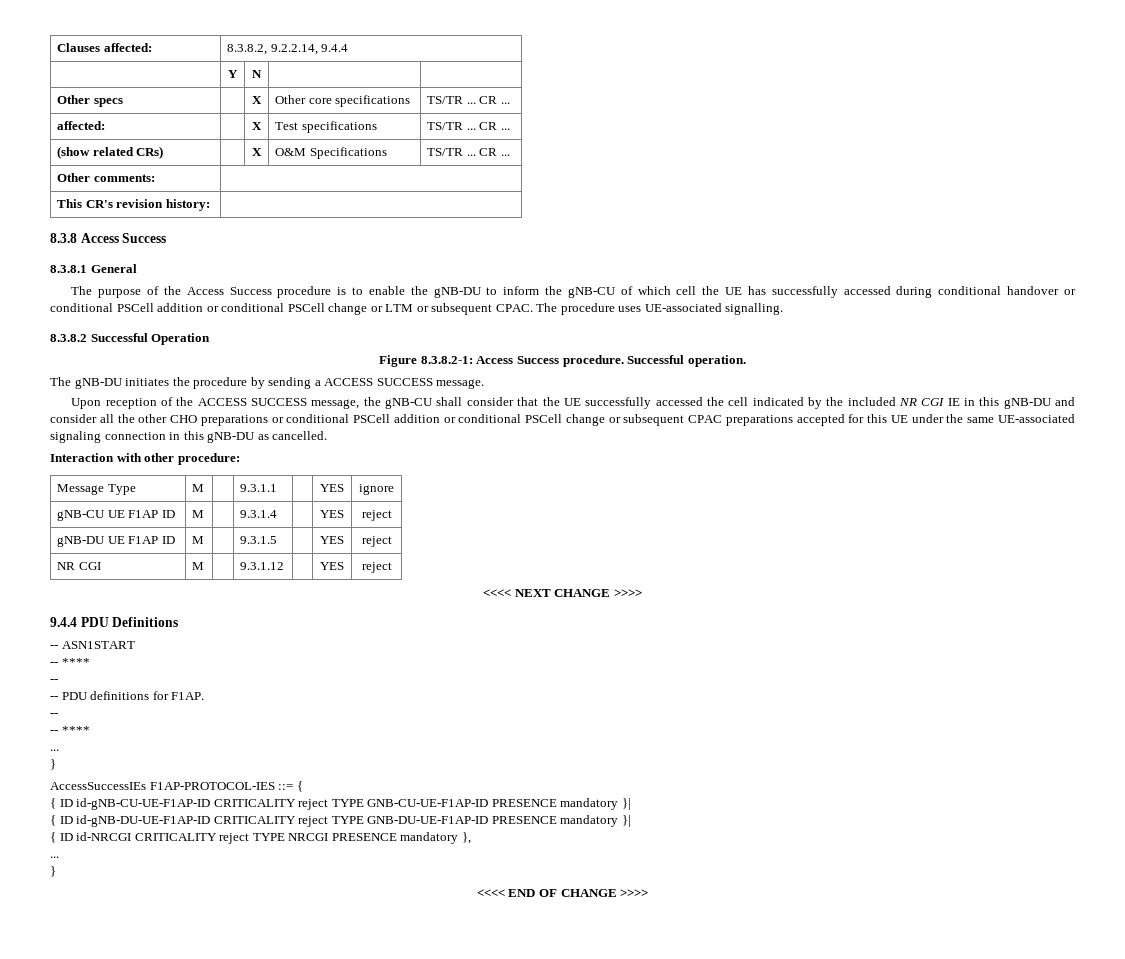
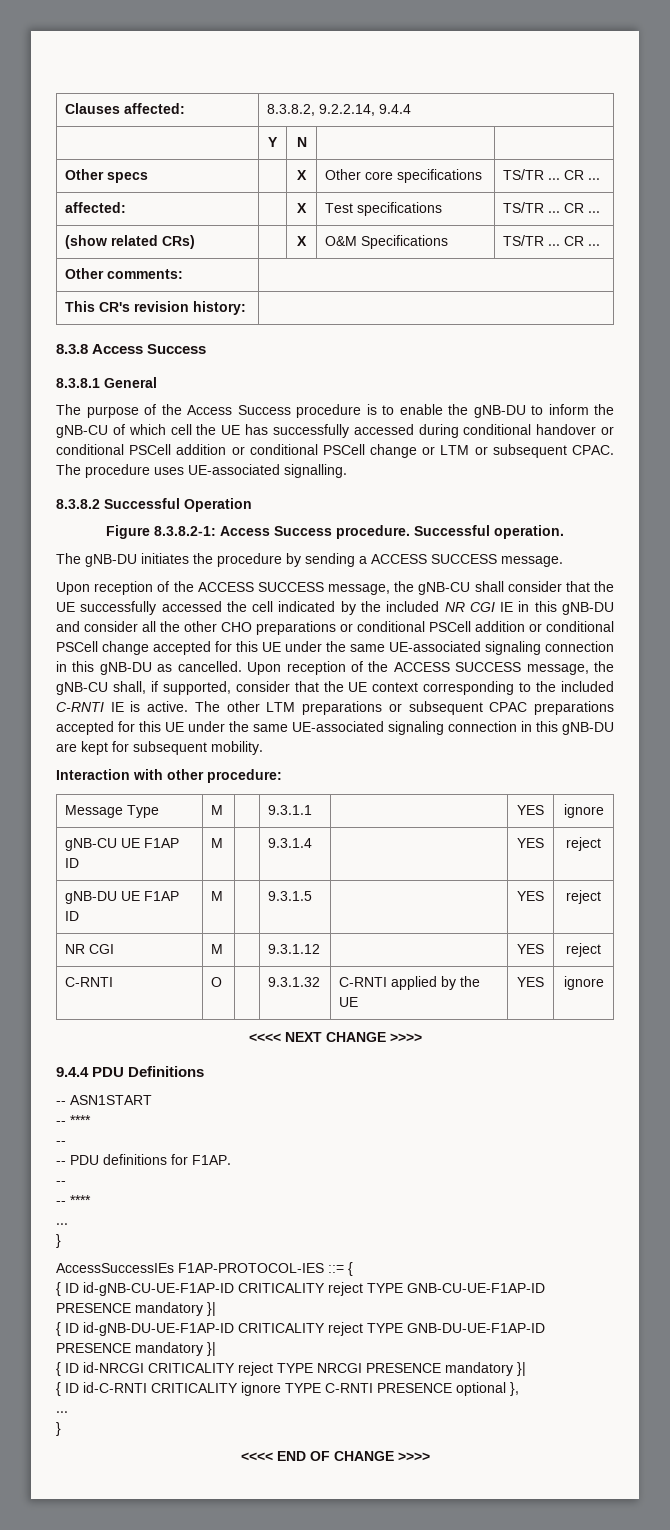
- Upon reception of the ACCESS SUCCESS message, the gNB-CU shall consider that the UE successfully accessed the cell indicated by the included NR CGI IE in this gNB-DU and consider all the other CHO preparations or conditional PSCell addition or conditional PSCell change or subsequent CPAC preparations accepted for this UE under the same UE-associated signaling connection in this gNB-DU as cancelled.
+ Upon reception of the ACCESS SUCCESS message, the gNB-CU shall consider that the UE successfully accessed the cell indicated by the included NR CGI IE in this gNB-DU and consider all the other CHO preparations or conditional PSCell addition or conditional PSCell change accepted for this UE under the same UE-associated signaling connection in this gNB-DU as cancelled. Upon reception of the ACCESS SUCCESS message, the gNB-CU shall, if supported, consider that the UE context corresponding to the included C-RNTI IE is active. The other LTM preparations or subsequent CPAC preparations accepted for this UE under the same UE-associated signaling connection in this gNB-DU are kept for subsequent mobility.
+ C-RNTI | O | | 9.3.1.32 | C-RNTI applied by the UE | YES | ignore
- { ID id-NRCGI CRITICALITY reject TYPE NRCGI PRESENCE mandatory },
+ { ID id-NRCGI CRITICALITY reject TYPE NRCGI PRESENCE mandatory }|
+ { ID id-C-RNTI CRITICALITY ignore TYPE C-RNTI PRESENCE optional },

